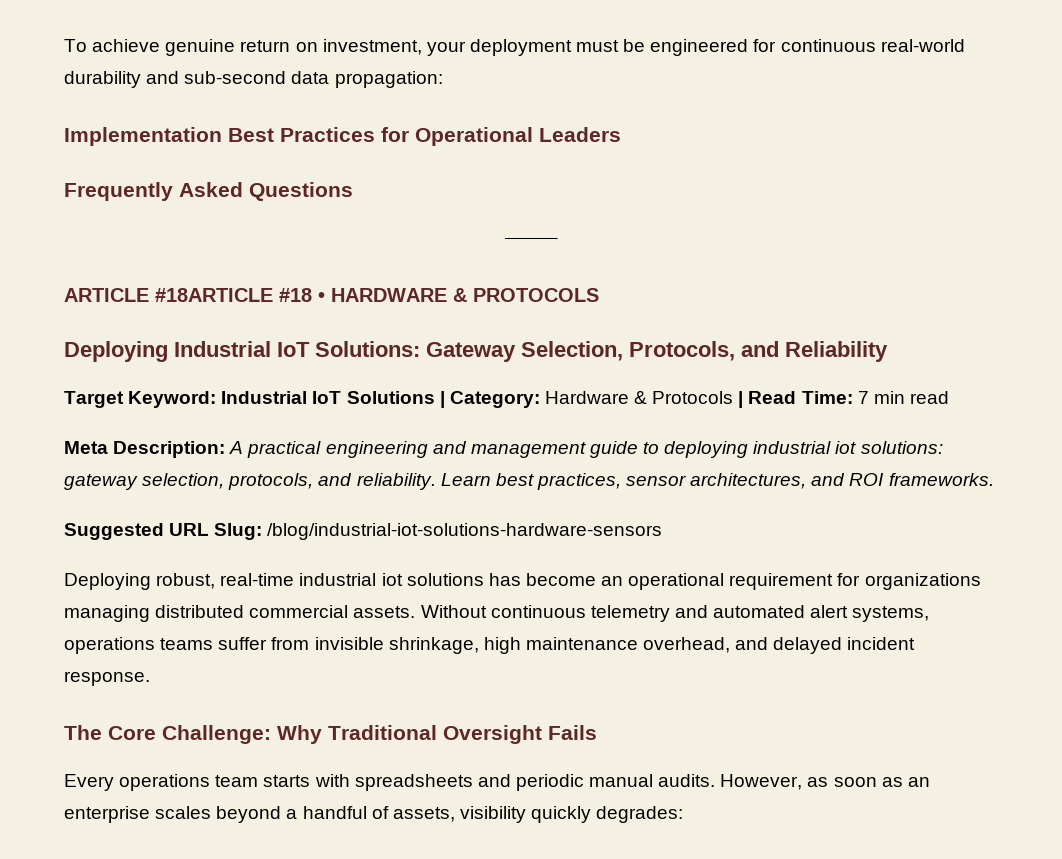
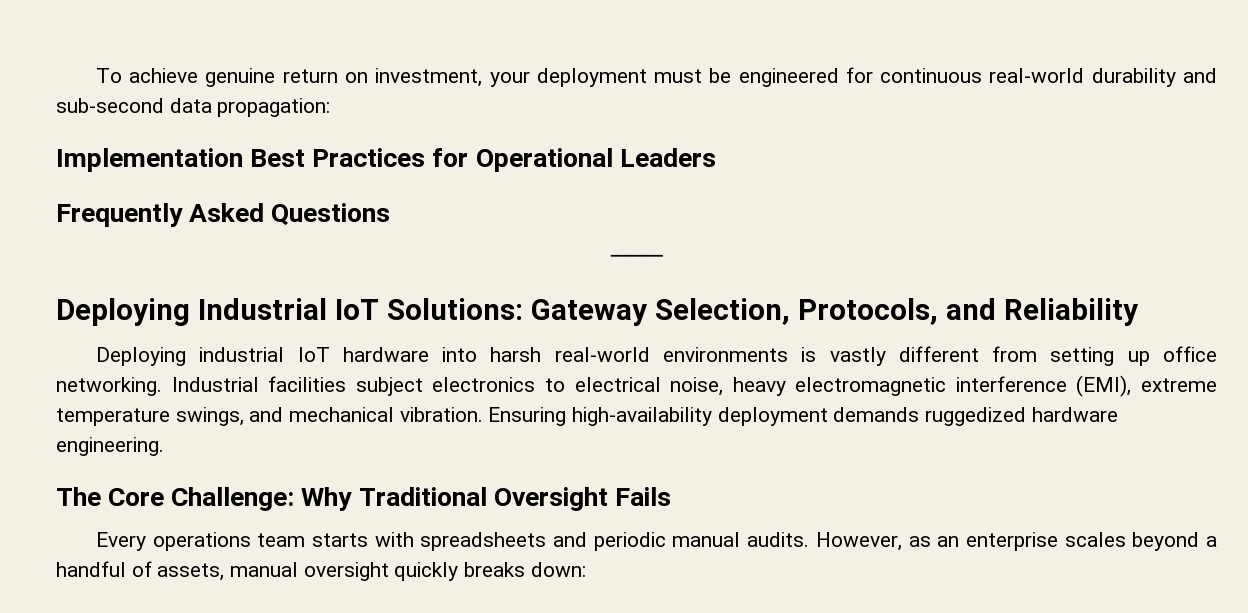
- ARTICLE #18ARTICLE #18 • HARDWARE & PROTOCOLS
- Target Keyword: Industrial IoT Solutions | Category: Hardware & Protocols | Read Time: 7 min read
- Meta Description: A practical engineering and management guide to deploying industrial iot solutions: gateway selection, protocols, and reliability. Learn best practices, sensor architectures, and ROI frameworks.
- Suggested URL Slug: /blog/industrial-iot-solutions-hardware-sensors
- Deploying robust, real-time industrial iot solutions has become an operational requirement for organizations managing distributed commercial assets. Without continuous telemetry and automated alert systems, operations teams suffer from invisible shrinkage, high maintenance overhead, and delayed incident response.
+ Deploying industrial IoT hardware into harsh real-world environments is vastly different from setting up office networking. Industrial facilities subject electronics to electrical noise, heavy electromagnetic interference (EMI), extreme temperature swings, and mechanical vibration. Ensuring high-availability deployment demands ruggedized hardware engineering.
- However, as soon as an enterprise scales beyond a handful of assets, visibility quickly degrades:
+ However, as an enterprise scales beyond a handful of assets, manual oversight quickly breaks down:

